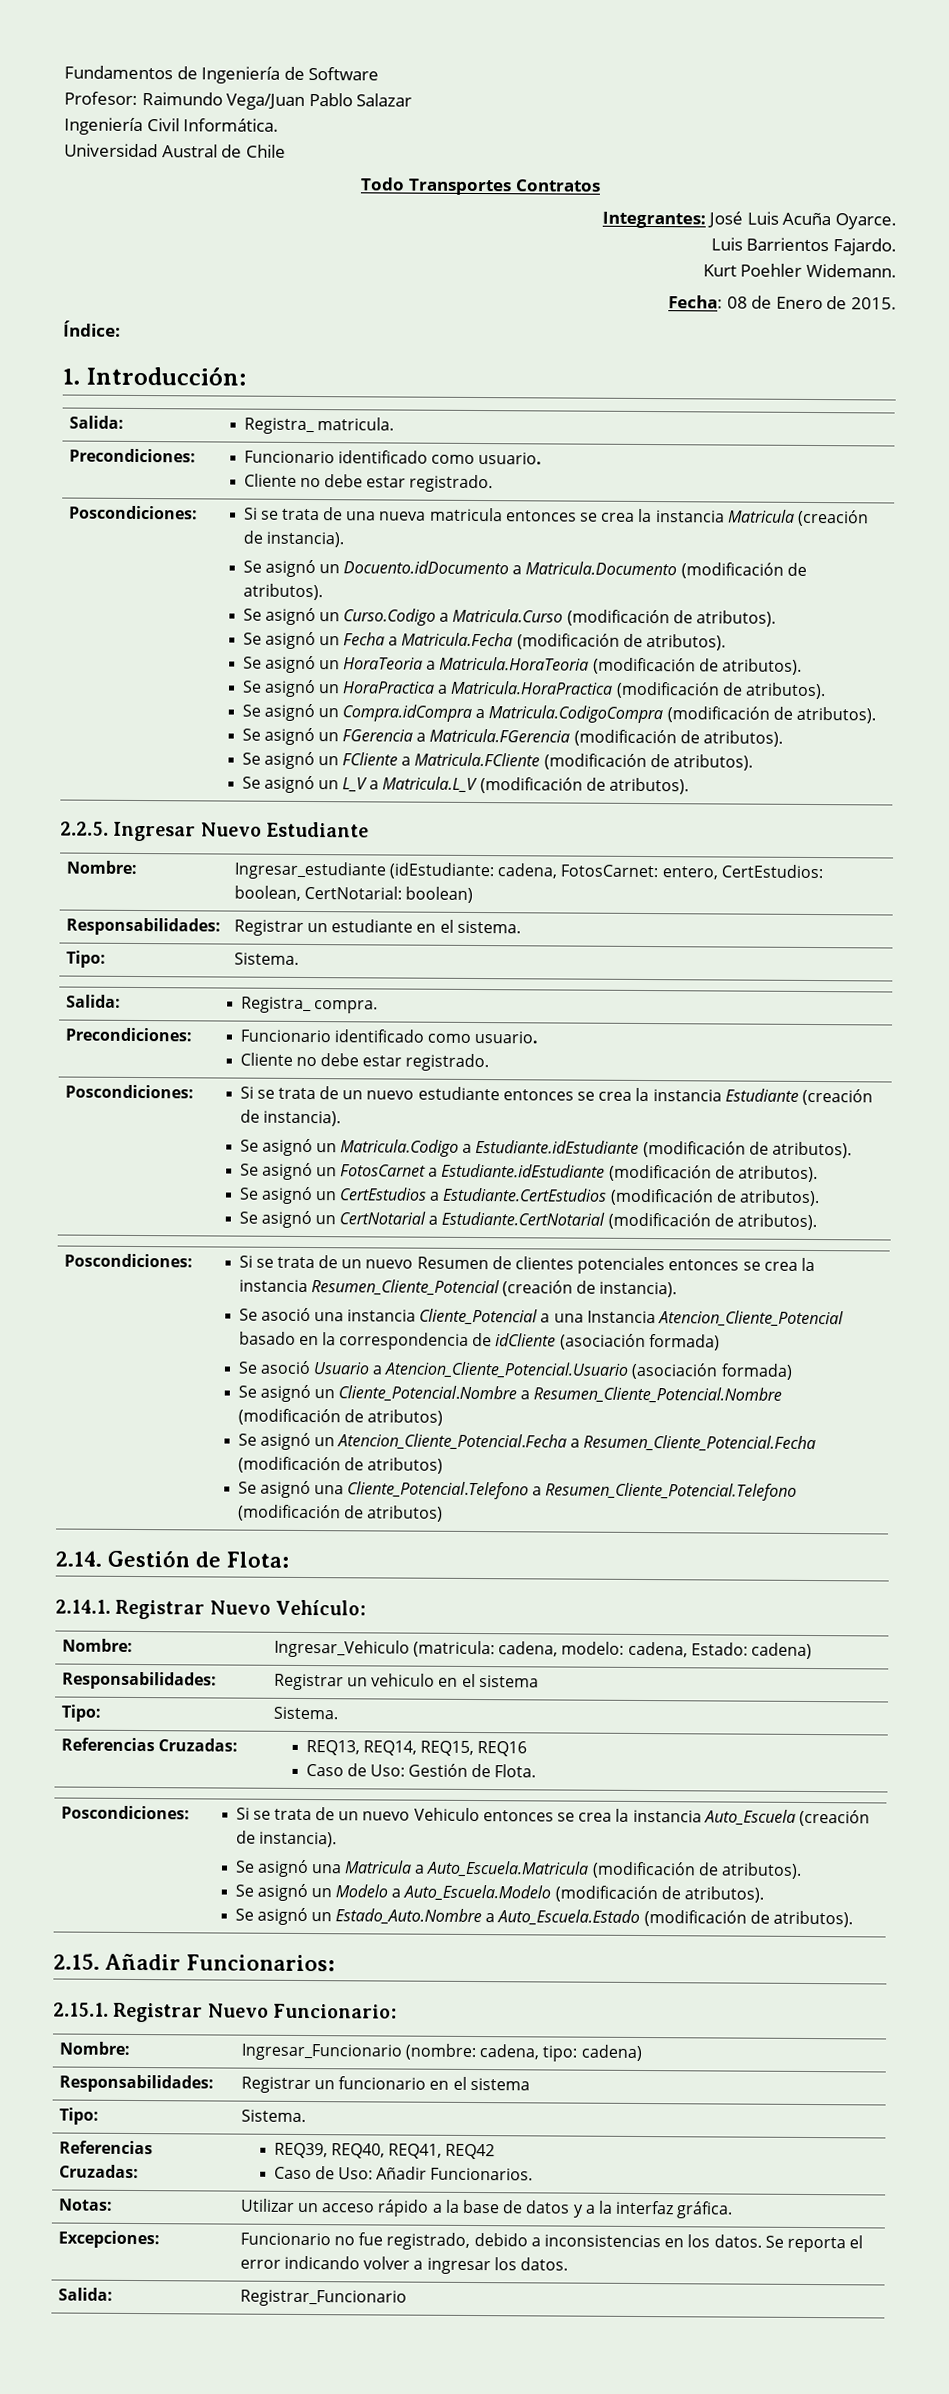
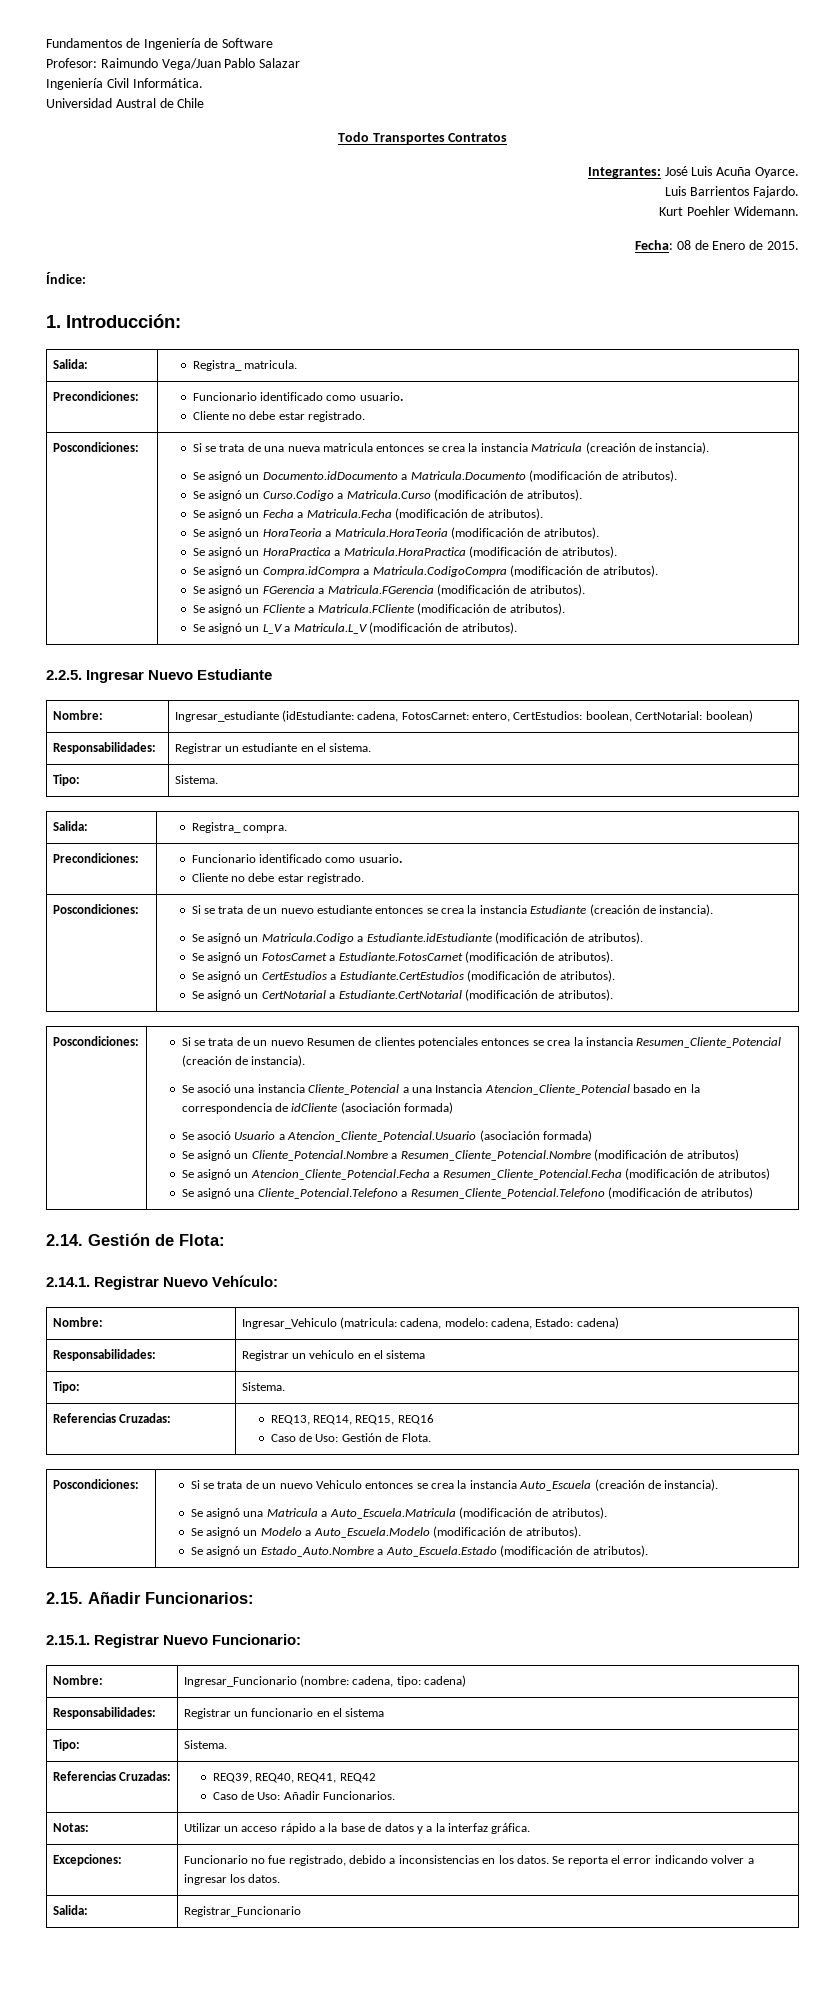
- Se asignó un Docuento.idDocumento a Matricula.Documento (modificación de atributos).
+ Se asignó un Documento.idDocumento a Matricula.Documento (modificación de atributos).
- Se asignó un FotosCarnet a Estudiante.idEstudiante (modificación de atributos).
+ Se asignó un FotosCarnet a Estudiante.FotosCarnet (modificación de atributos).

